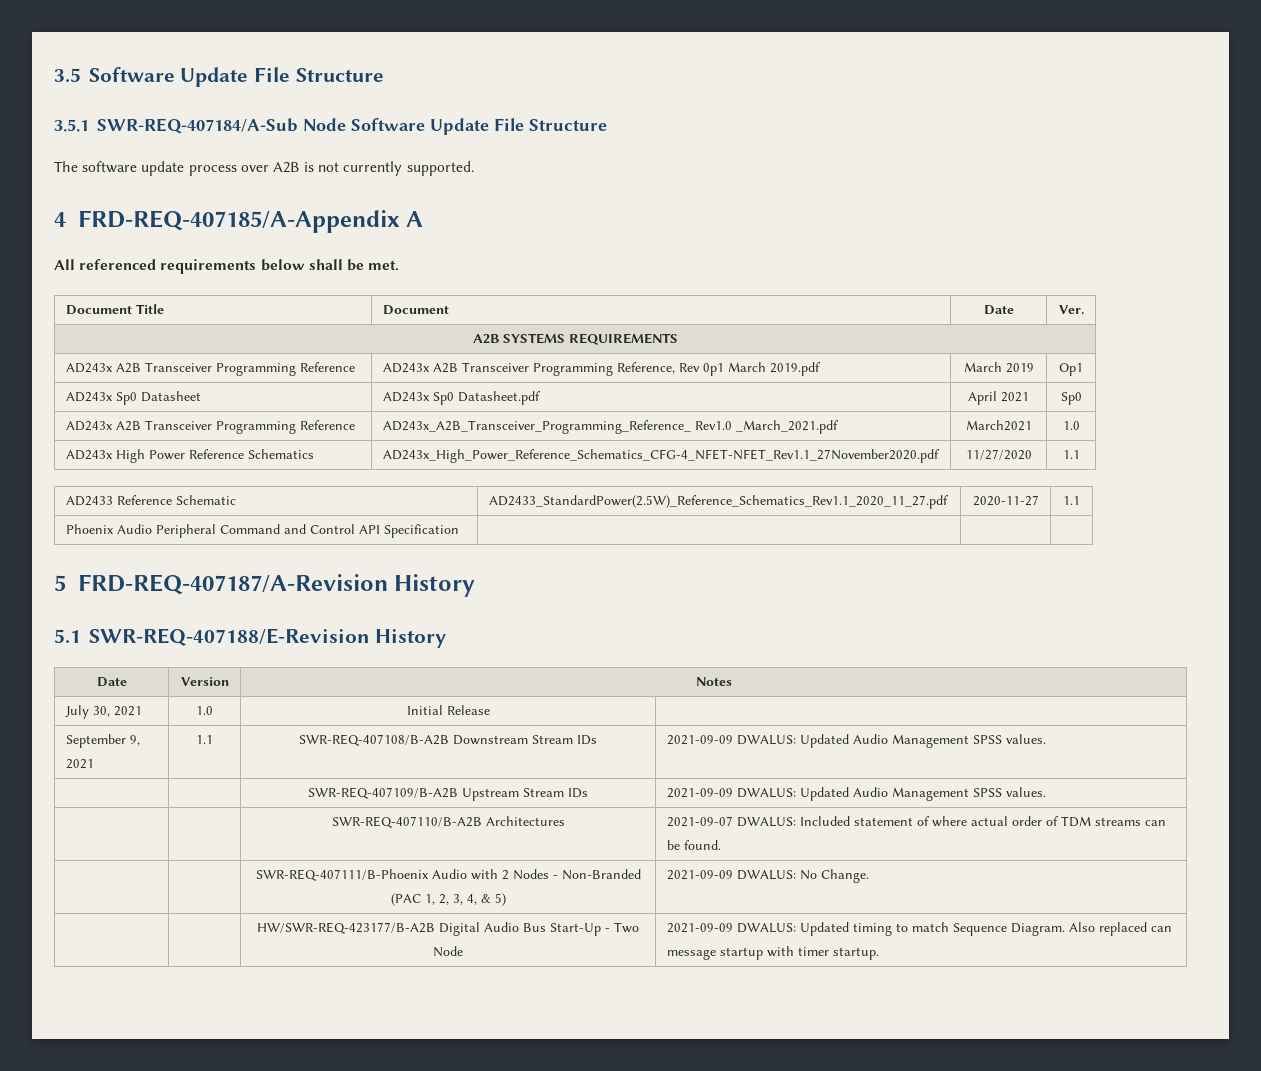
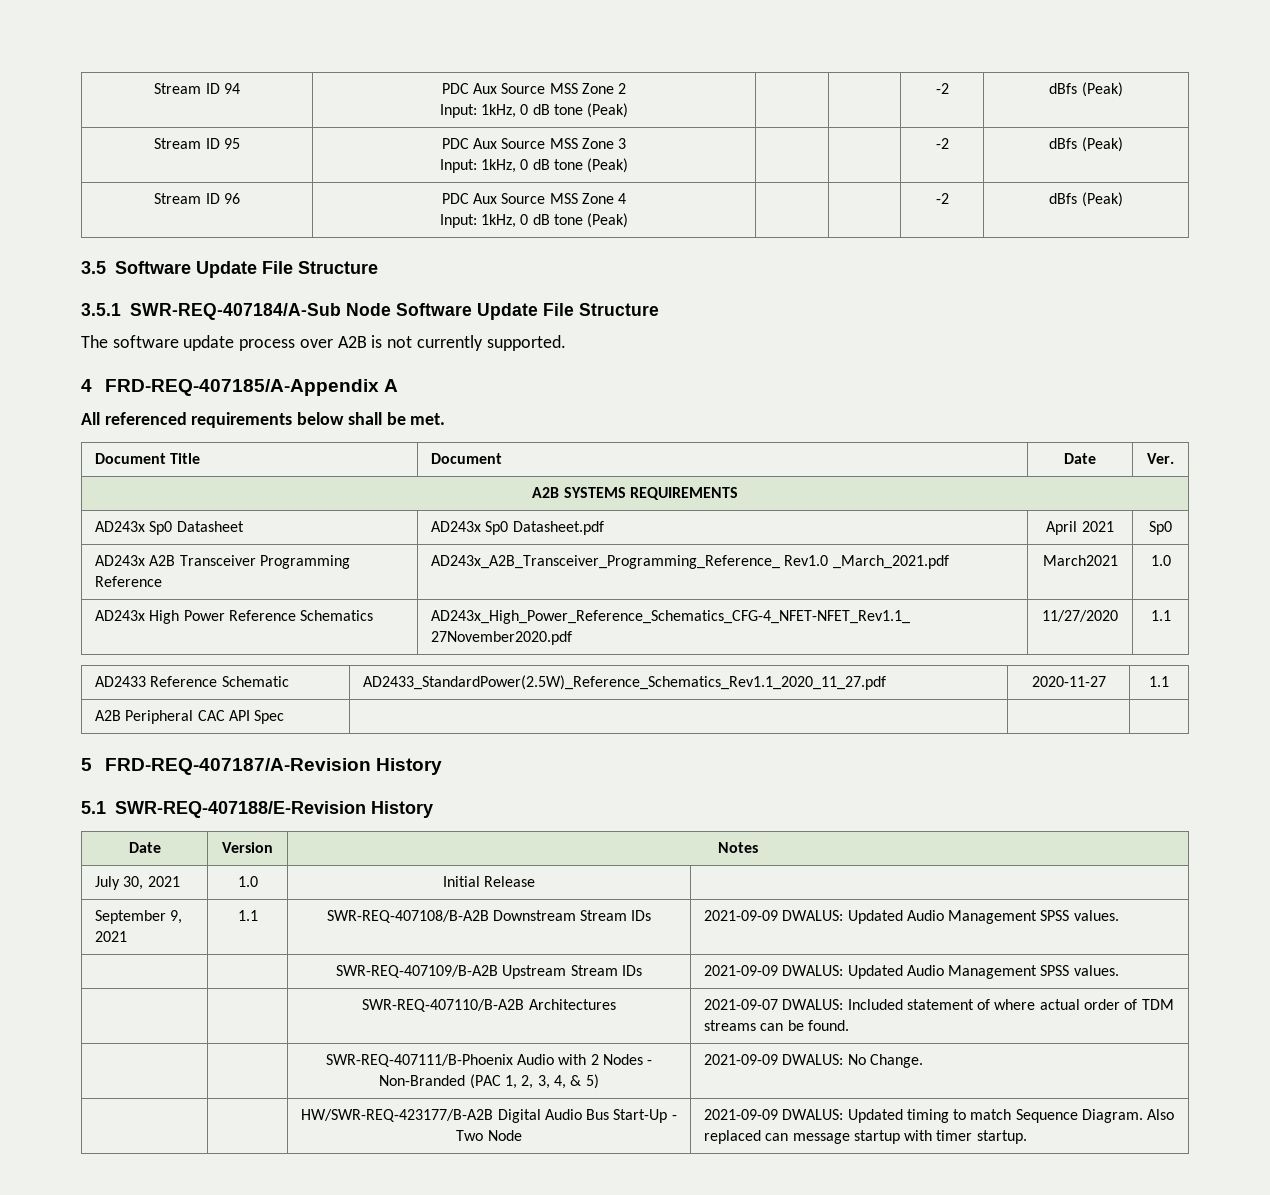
+ Stream ID 94 | PDC Aux Source MSS Zone 2
+ Input: 1kHz, 0 dB tone (Peak) | | | -2 | dBfs (Peak)
+ Stream ID 95 | PDC Aux Source MSS Zone 3
+ Input: 1kHz, 0 dB tone (Peak) | | | -2 | dBfs (Peak)
+ Stream ID 96 | PDC Aux Source MSS Zone 4
+ Input: 1kHz, 0 dB tone (Peak) | | | -2 | dBfs (Peak)
- AD243x A2B Transceiver Programming Reference | AD243x A2B Transceiver Programming Reference, Rev 0p1 March 2019.pdf | March 2019 | Op1
- Phoenix Audio Peripheral Command and Control API Specification | | |
+ A2B Peripheral CAC API Spec | | |

